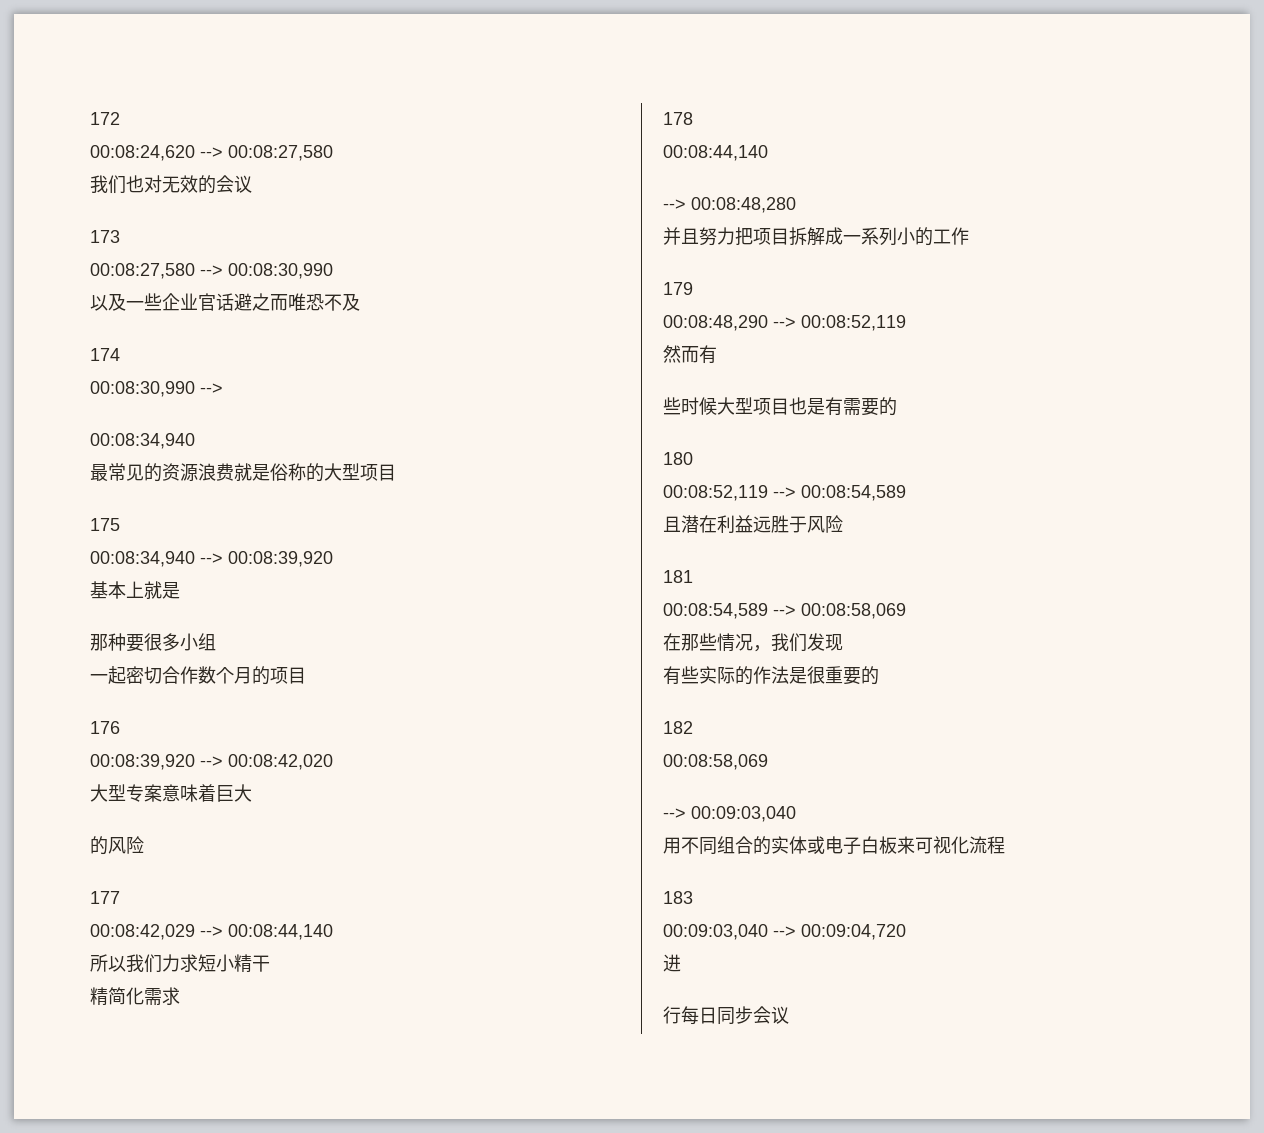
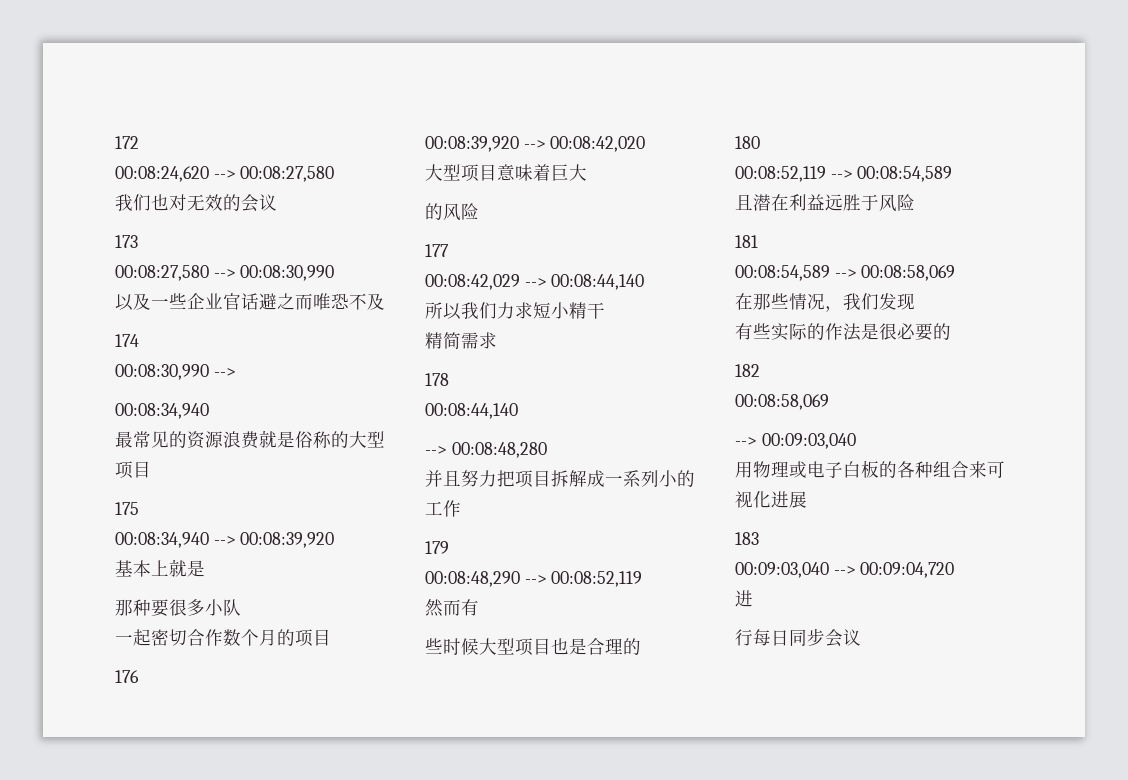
- 那种要很多小组
+ 那种要很多小队
- 大型专案意味着巨大
+ 大型项目意味着巨大
- 精简化需求
+ 精简需求
- 些时候大型项目也是有需要的
+ 些时候大型项目也是合理的
- 有些实际的作法是很重要的
+ 有些实际的作法是很必要的
- 用不同组合的实体或电子白板来可视化流程
+ 用物理或电子白板的各种组合来可视化进展

